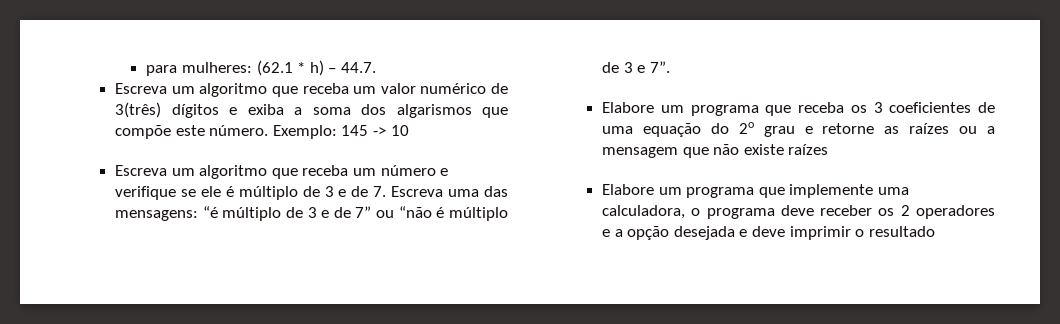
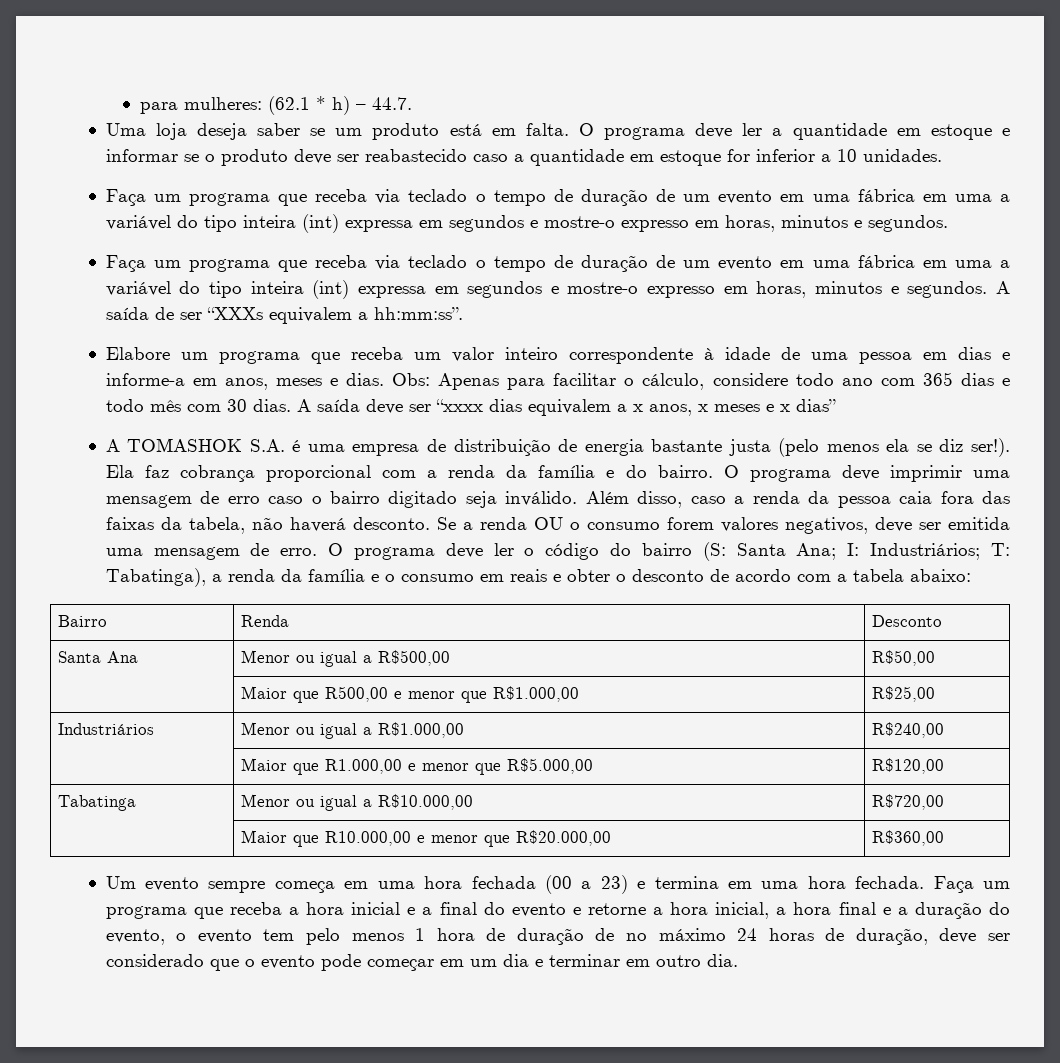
- Escreva um algoritmo que receba um valor numérico de 3(três) dígitos e exiba a soma dos algarismos que compõe este número. Exemplo: 145 -> 10
- Escreva um algoritmo que receba um número e verifique se ele é múltiplo de 3 e de 7. Escreva uma das mensagens: “é múltiplo de 3 e de 7” ou “não é múltiplo de 3 e 7”.
+ Uma loja deseja saber se um produto está em falta. O programa deve ler a quantidade em estoque e informar se o produto deve ser reabastecido caso a quantidade em estoque for inferior a 10 unidades.
+ Faça um programa que receba via teclado o tempo de duração de um evento em uma fábrica em uma a variável do tipo inteira (int) expressa em segundos e mostre-o expresso em horas, minutos e segundos.
+ Faça um programa que receba via teclado o tempo de duração de um evento em uma fábrica em uma a variável do tipo inteira (int) expressa em segundos e mostre-o expresso em horas, minutos e segundos. A saída de ser “XXXs equivalem a hh:mm:ss”.
- Elabore um programa que receba os 3 coeficientes de uma equação do 2o grau e retorne as raízes ou a mensagem que não existe raízes
- Elabore um programa que implemente uma calculadora, o programa deve receber os 2 operadores e a opção desejada e deve imprimir o resultado
+ Elabore um programa que receba um valor inteiro correspondente à idade de uma pessoa em dias e informe-a em anos, meses e dias. Obs: Apenas para facilitar o cálculo, considere todo ano com 365 dias e todo mês com 30 dias. A saída deve ser “xxxx dias equivalem a x anos, x meses e x dias”
+ A TOMASHOK S.A. é uma empresa de distribuição de energia bastante justa (pelo menos ela se diz ser!). Ela faz cobrança proporcional com a renda da família e do bairro. O programa deve imprimir uma mensagem de erro caso o bairro digitado seja inválido. Além disso, caso a renda da pessoa caia fora das faixas da tabela, não haverá desconto. Se a renda OU o consumo forem valores negativos, deve ser emitida uma mensagem de erro. O programa deve ler o código do bairro (S: Santa Ana; I: Industriários; T: Tabatinga), a renda da família e o consumo em reais e obter o desconto de acordo com a tabela abaixo:
+ Bairro | Renda | Desconto
+ Santa Ana | Menor ou igual a R$500,00 | R$50,00
+ | Maior que R500,00 e menor que R$1.000,00 | R$25,00
+ Industriários | Menor ou igual a R$1.000,00 | R$240,00
+ | Maior que R1.000,00 e menor que R$5.000,00 | R$120,00
+ Tabatinga | Menor ou igual a R$10.000,00 | R$720,00
+ | Maior que R10.000,00 e menor que R$20.000,00 | R$360,00
+ Um evento sempre começa em uma hora fechada (00 a 23) e termina em uma hora fechada. Faça um programa que receba a hora inicial e a final do evento e retorne a hora inicial, a hora final e a duração do evento, o evento tem pelo menos 1 hora de duração de no máximo 24 horas de duração, deve ser considerado que o evento pode começar em um dia e terminar em outro dia.

